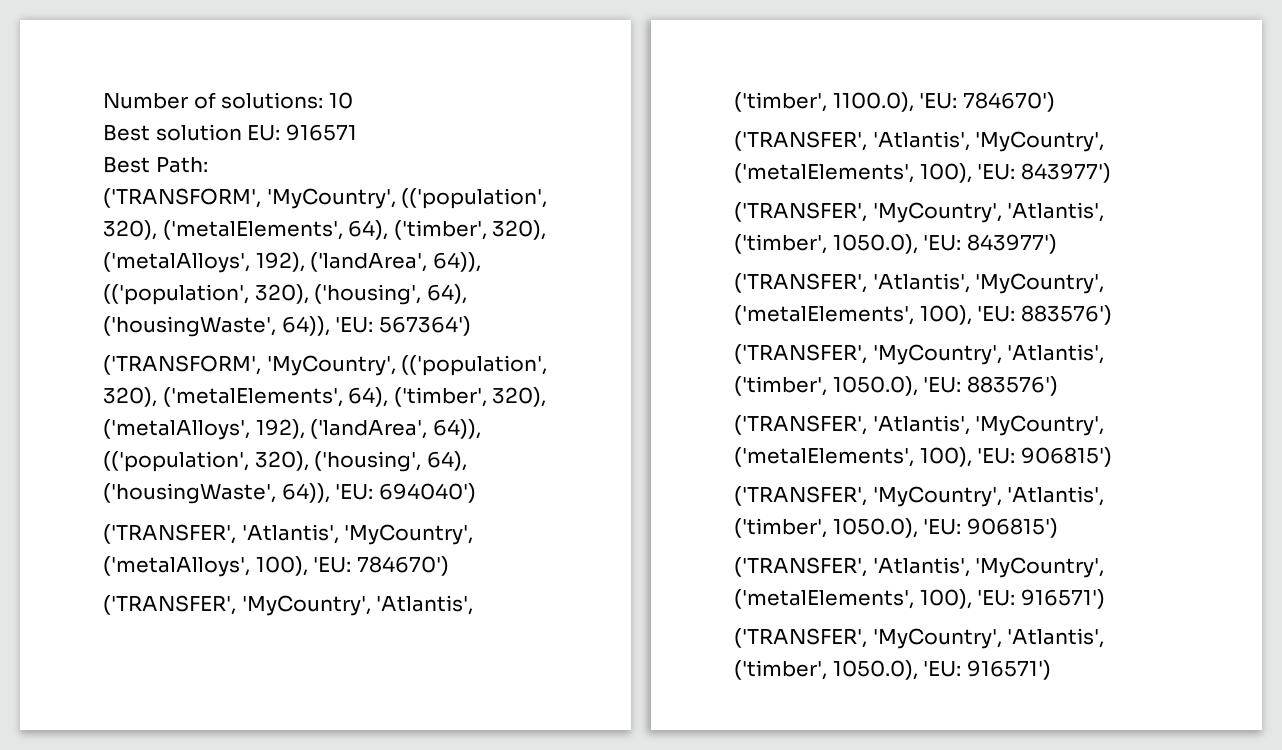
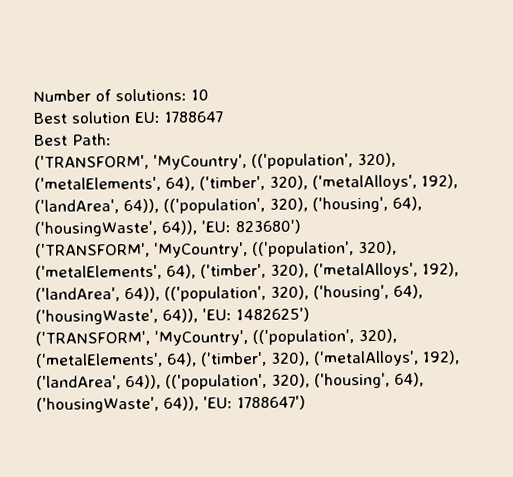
- Best solution EU: 916571
+ Best solution EU: 1788647
- ('TRANSFORM', 'MyCountry', (('population', 320), ('metalElements', 64), ('timber', 320), ('metalAlloys', 192), ('landArea', 64)), (('population', 320), ('housing', 64), ('housingWaste', 64)), 'EU: 567364')
+ ('TRANSFORM', 'MyCountry', (('population', 320), ('metalElements', 64), ('timber', 320), ('metalAlloys', 192), ('landArea', 64)), (('population', 320), ('housing', 64), ('housingWaste', 64)), 'EU: 823680')
- ('TRANSFORM', 'MyCountry', (('population', 320), ('metalElements', 64), ('timber', 320), ('metalAlloys', 192), ('landArea', 64)), (('population', 320), ('housing', 64), ('housingWaste', 64)), 'EU: 694040')
- ('TRANSFER', 'Atlantis', 'MyCountry', ('metalAlloys', 100), 'EU: 784670')
- ('TRANSFER', 'MyCountry', 'Atlantis', ('timber', 1100.0), 'EU: 784670')
- ('TRANSFER', 'Atlantis', 'MyCountry', ('metalElements', 100), 'EU: 843977')
- ('TRANSFER', 'MyCountry', 'Atlantis', ('timber', 1050.0), 'EU: 843977')
- ('TRANSFER', 'Atlantis', 'MyCountry', ('metalElements', 100), 'EU: 883576')
- ('TRANSFER', 'MyCountry', 'Atlantis', ('timber', 1050.0), 'EU: 883576')
- ('TRANSFER', 'Atlantis', 'MyCountry', ('metalElements', 100), 'EU: 906815')
- ('TRANSFER', 'MyCountry', 'Atlantis', ('timber', 1050.0), 'EU: 906815')
- ('TRANSFER', 'Atlantis', 'MyCountry', ('metalElements', 100), 'EU: 916571')
- ('TRANSFER', 'MyCountry', 'Atlantis', ('timber', 1050.0), 'EU: 916571')
+ ('TRANSFORM', 'MyCountry', (('population', 320), ('metalElements', 64), ('timber', 320), ('metalAlloys', 192), ('landArea', 64)), (('population', 320), ('housing', 64), ('housingWaste', 64)), 'EU: 1482625')
+ ('TRANSFORM', 'MyCountry', (('population', 320), ('metalElements', 64), ('timber', 320), ('metalAlloys', 192), ('landArea', 64)), (('population', 320), ('housing', 64), ('housingWaste', 64)), 'EU: 1788647')

